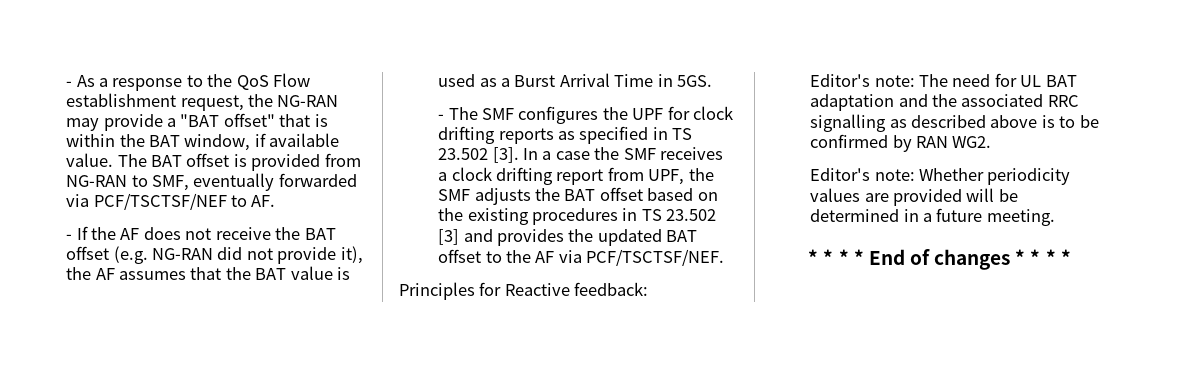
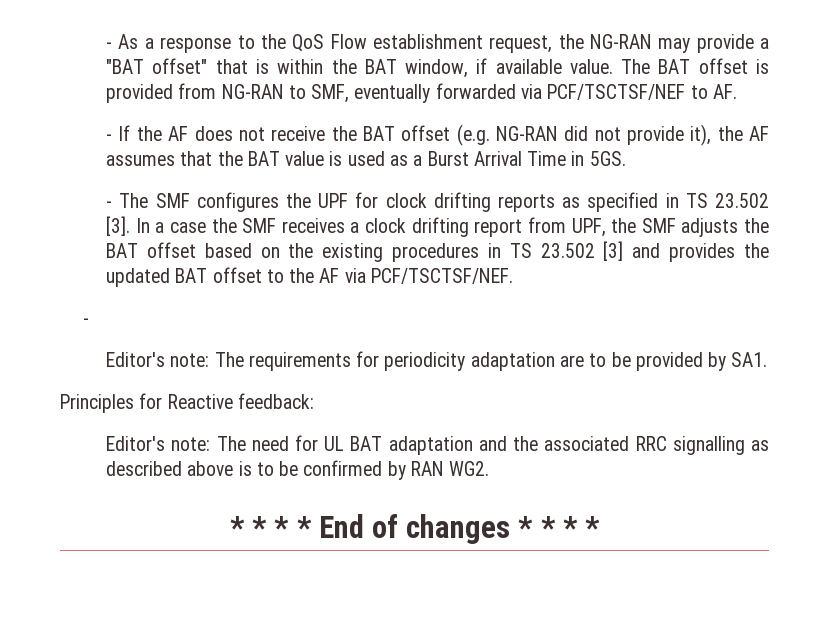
  In a case the SMF receives a clock drifting report from UPF, the SMF adjusts the BAT offset based on the existing procedures in TS 23.502 [3] and provides the updated BAT offset to the AF via PCF/TSCTSF/NEF.
+ -
+ Editor's note: The requirements for periodicity adaptation are to be provided by SA1.
- Editor's note: Whether periodicity values are provided will be determined in a future meeting.

